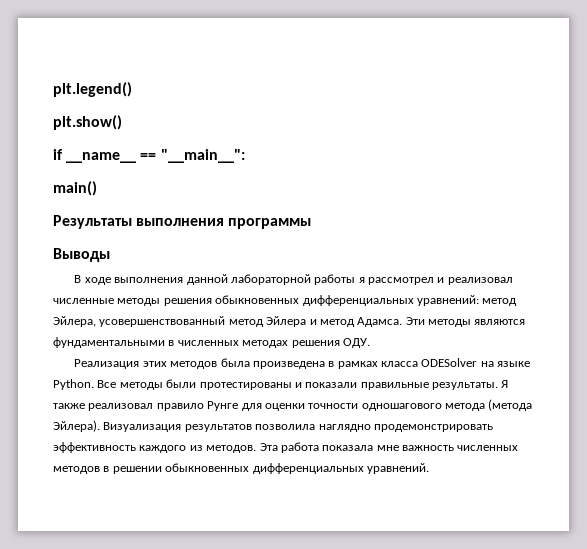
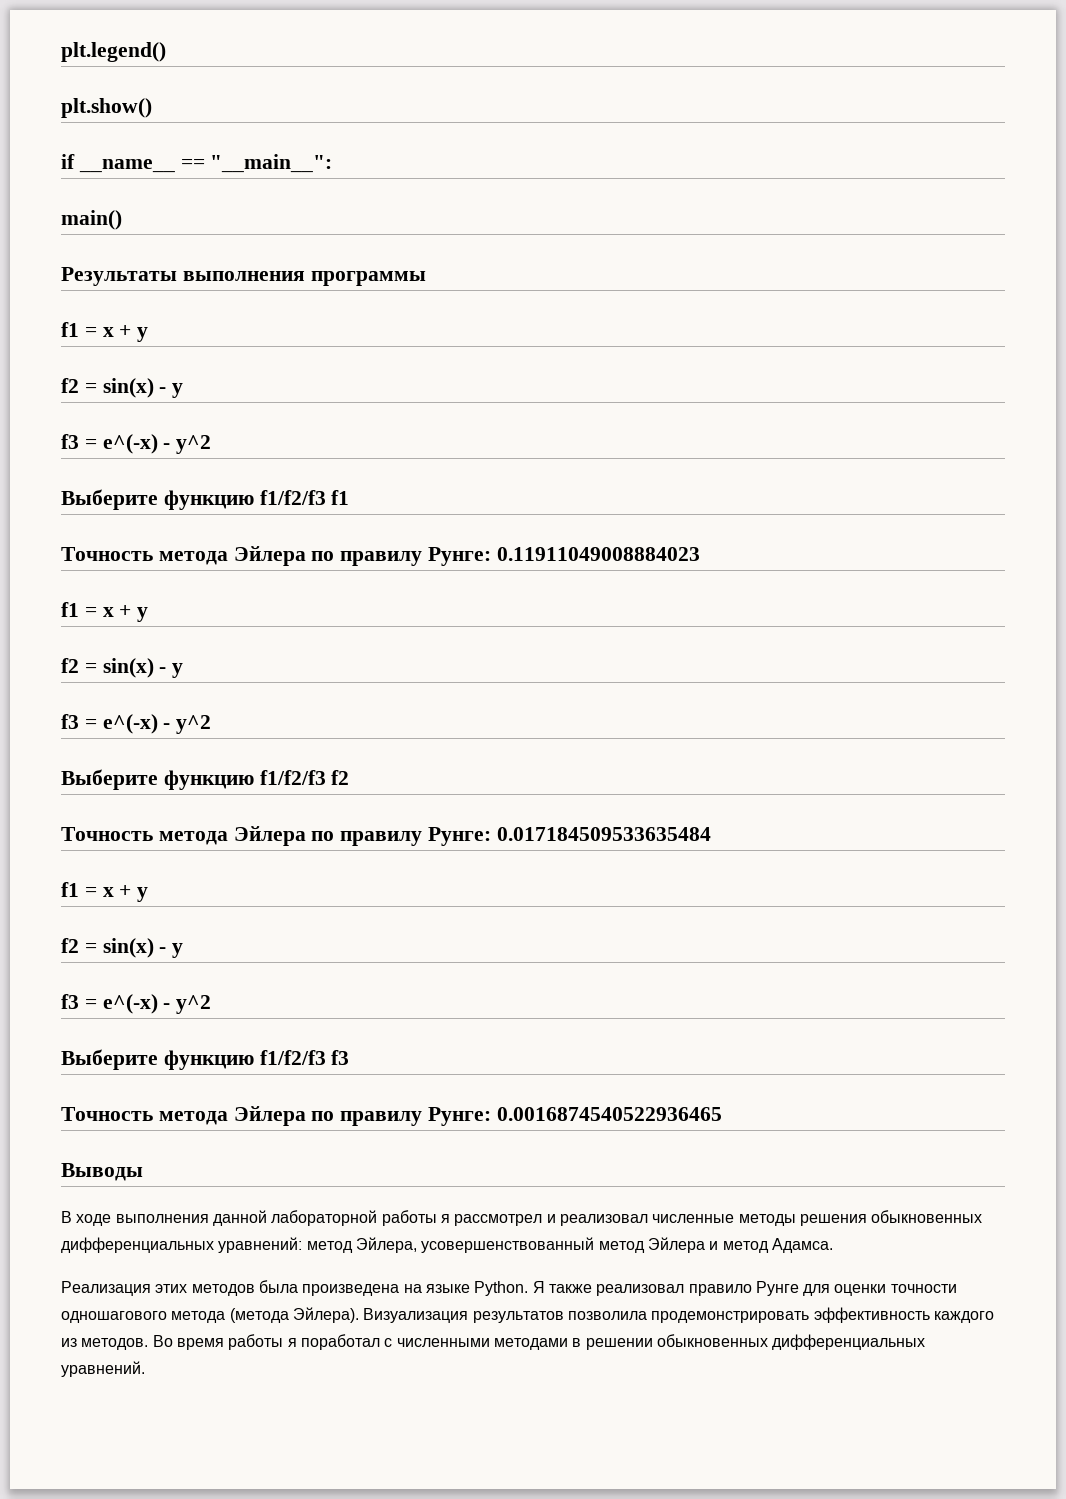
  Результаты выполнения программы
+ f1 = x + y
+ f2 = sin(x) - y
+ f3 = e^(-x) - y^2
+ Выберите функцию f1/f2/f3 f1
+ Точность метода Эйлера по правилу Рунге: 0.11911049008884023
+ f1 = x + y
+ f2 = sin(x) - y
+ f3 = e^(-x) - y^2
+ Выберите функцию f1/f2/f3 f2
+ Точность метода Эйлера по правилу Рунге: 0.017184509533635484
+ f1 = x + y
+ f2 = sin(x) - y
+ f3 = e^(-x) - y^2
+ Выберите функцию f1/f2/f3 f3
+ Точность метода Эйлера по правилу Рунге: 0.0016874540522936465
- Эти методы являются фундаментальными в численных методах решения ОДУ.
- Реализация этих методов была произведена в рамках класса ODESolver на языке Python. Все методы были протестированы и показали правильные результаты.
+ Реализация этих методов была произведена на языке Python.
- Визуализация результатов позволила наглядно продемонстрировать эффективность каждого из методов.
+ Визуализация результатов позволила продемонстрировать эффективность каждого из методов.
- Эта работа показала мне важность численных методов в решении обыкновенных дифференциальных уравнений.
+ Во время работы я поработал с численными методами в решении обыкновенных дифференциальных уравнений.

